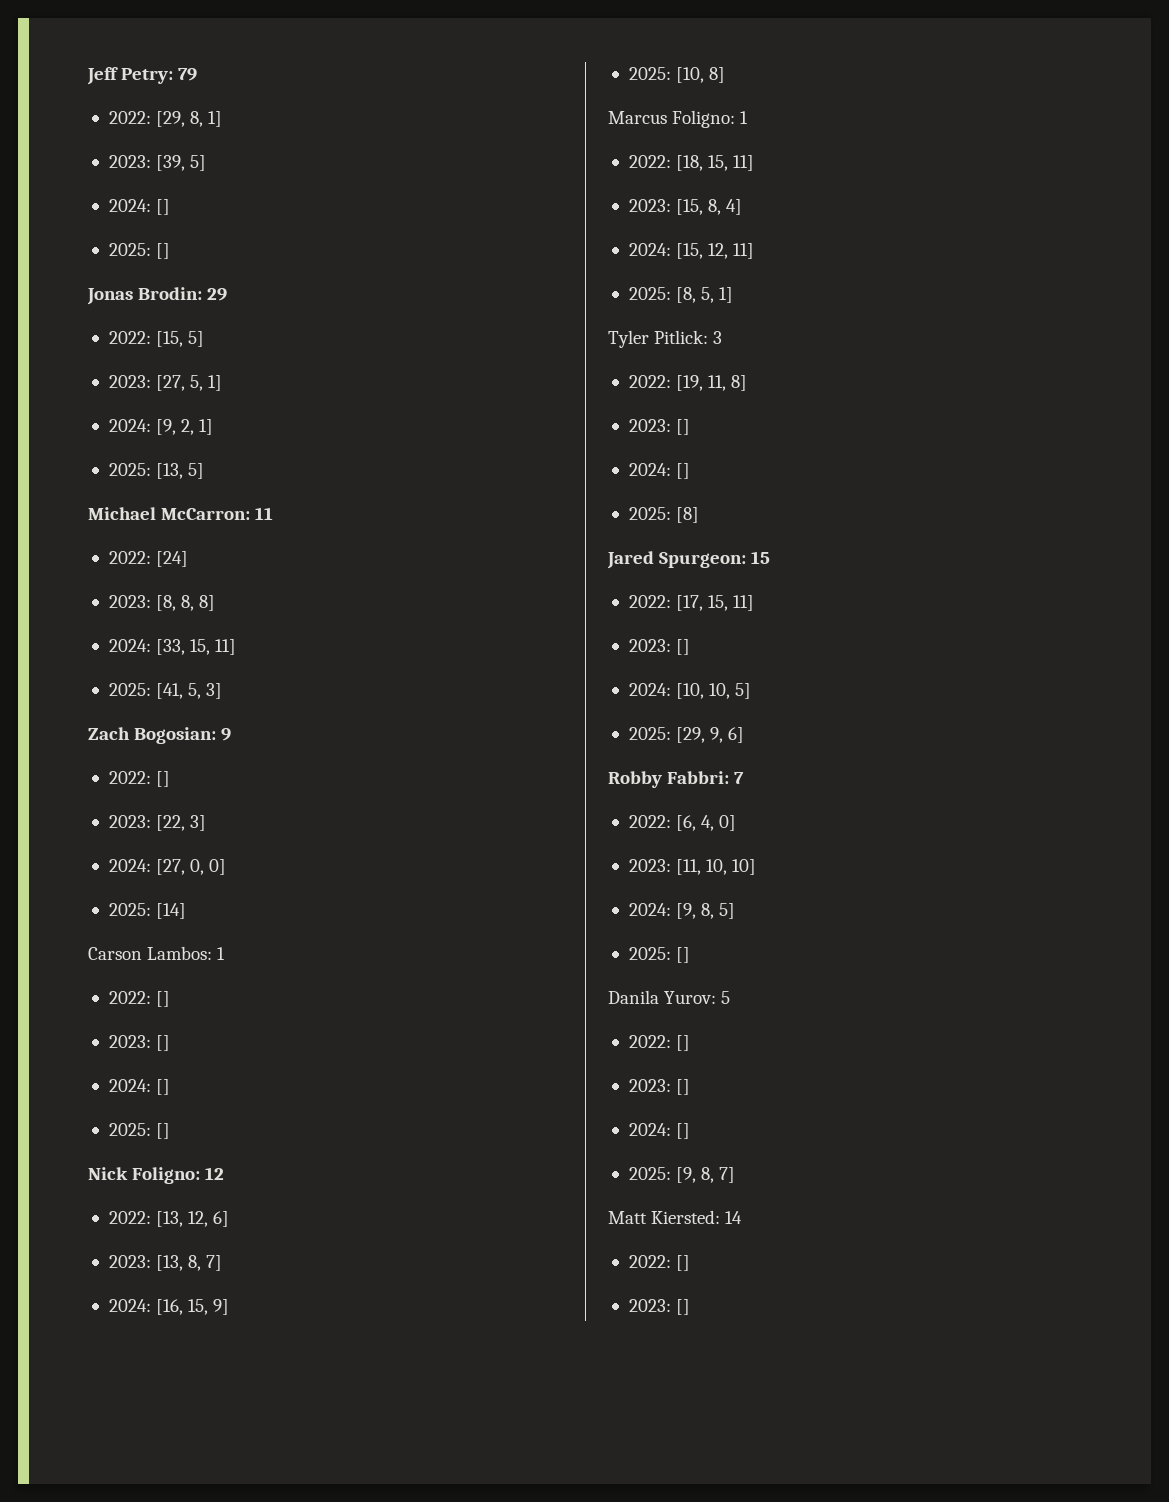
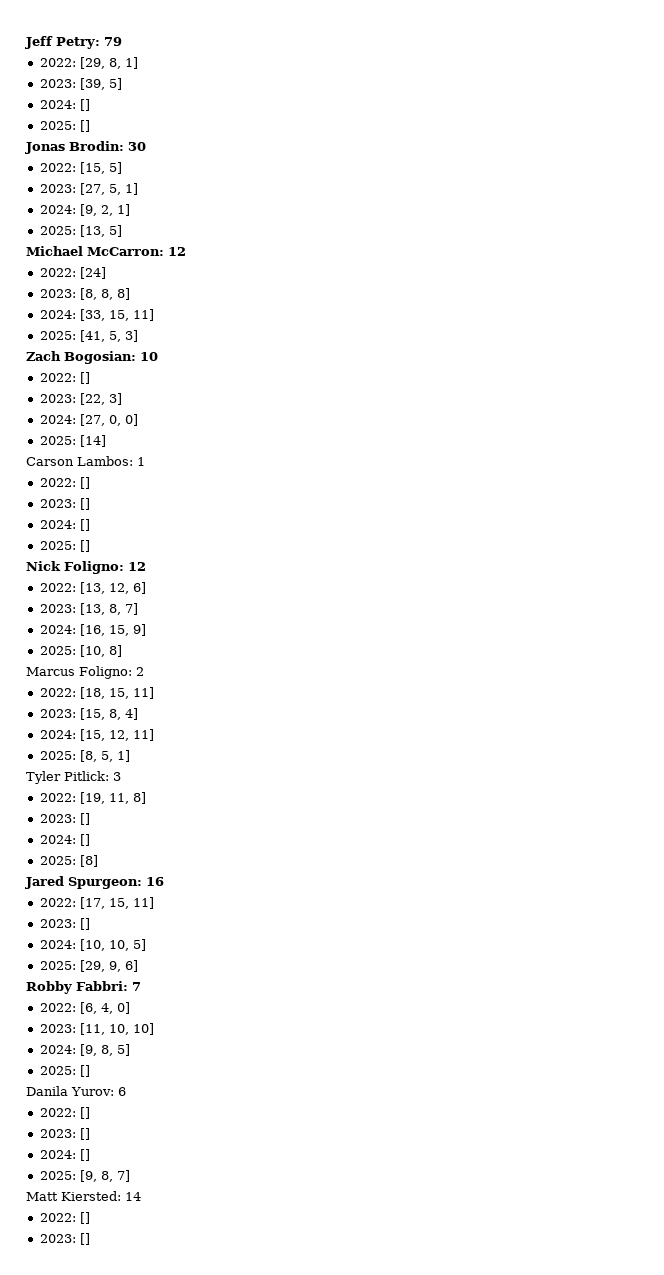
- Jonas Brodin: 29
+ Jonas Brodin: 30
- Michael McCarron: 11
+ Michael McCarron: 12
- Zach Bogosian: 9
+ Zach Bogosian: 10
- Marcus Foligno: 1
+ Marcus Foligno: 2
- Jared Spurgeon: 15
+ Jared Spurgeon: 16
- Danila Yurov: 5
+ Danila Yurov: 6

